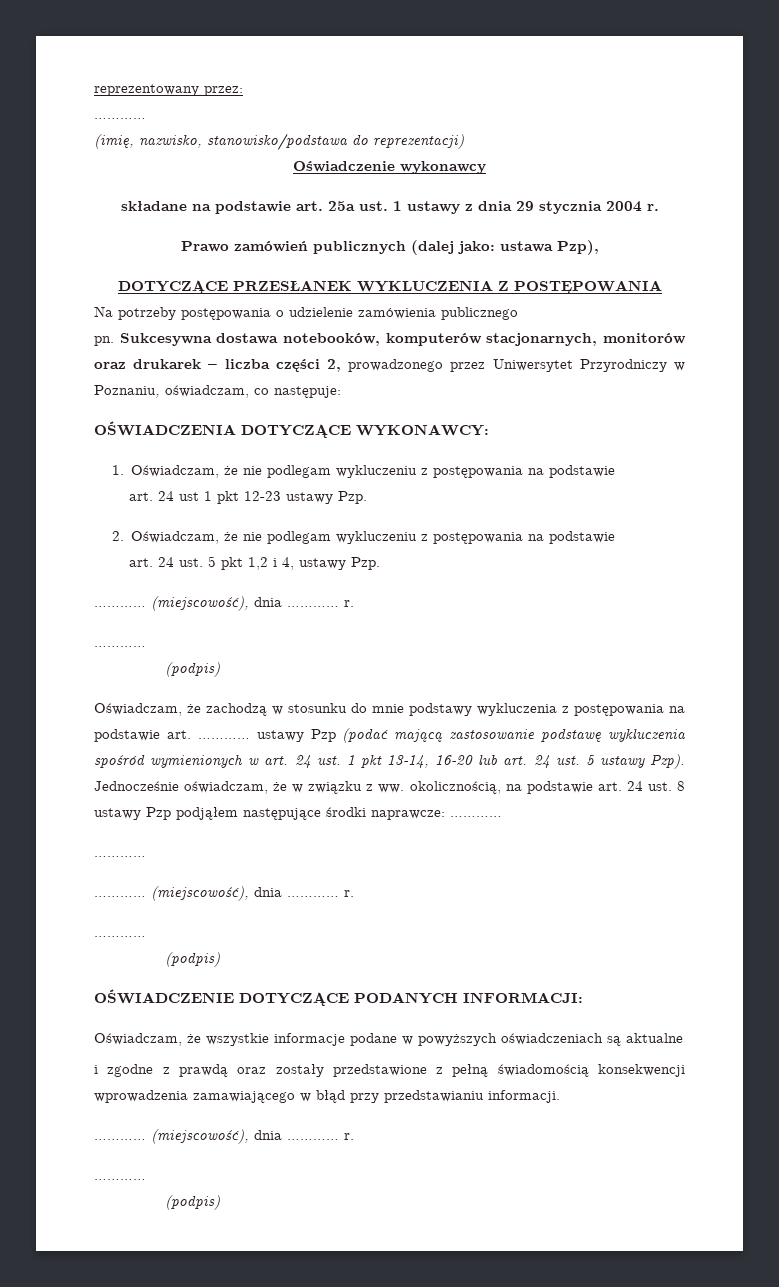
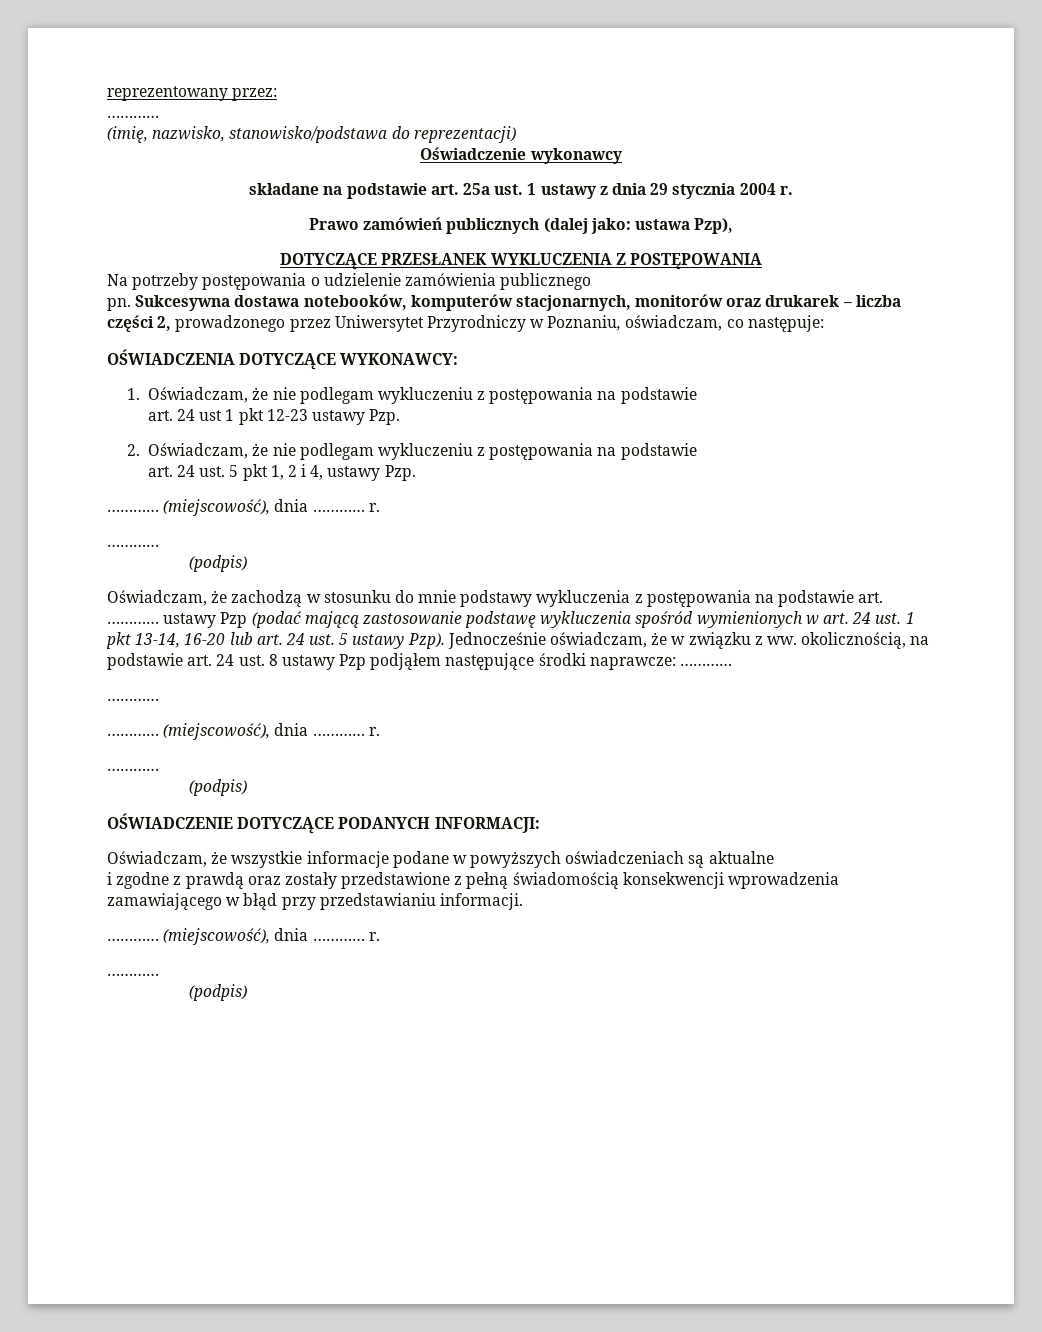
- art. 24 ust. 5 pkt 1,2 i 4, ustawy Pzp.
+ art. 24 ust. 5 pkt 1, 2 i 4, ustawy Pzp.

